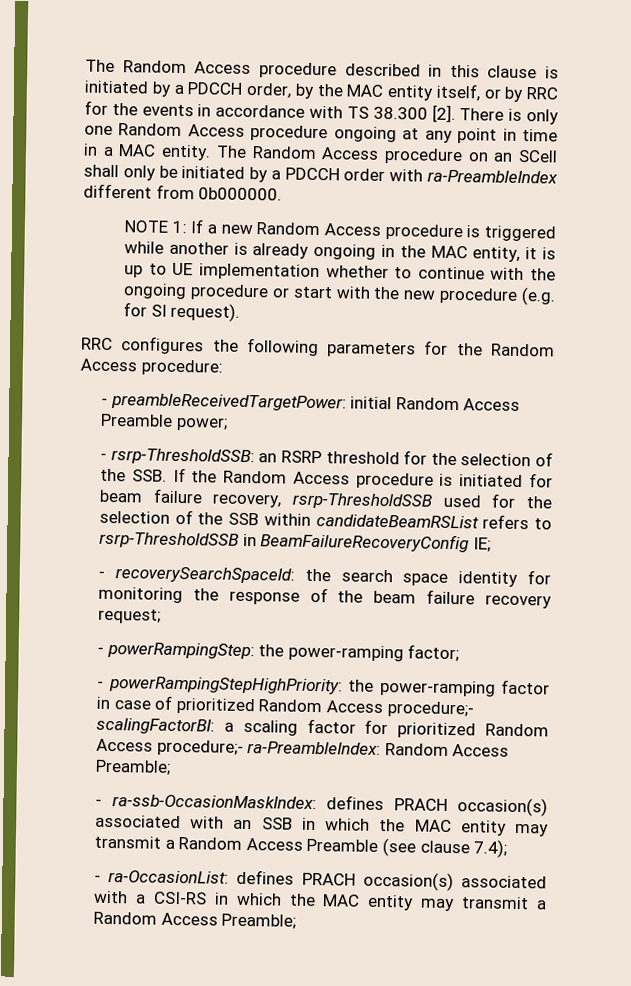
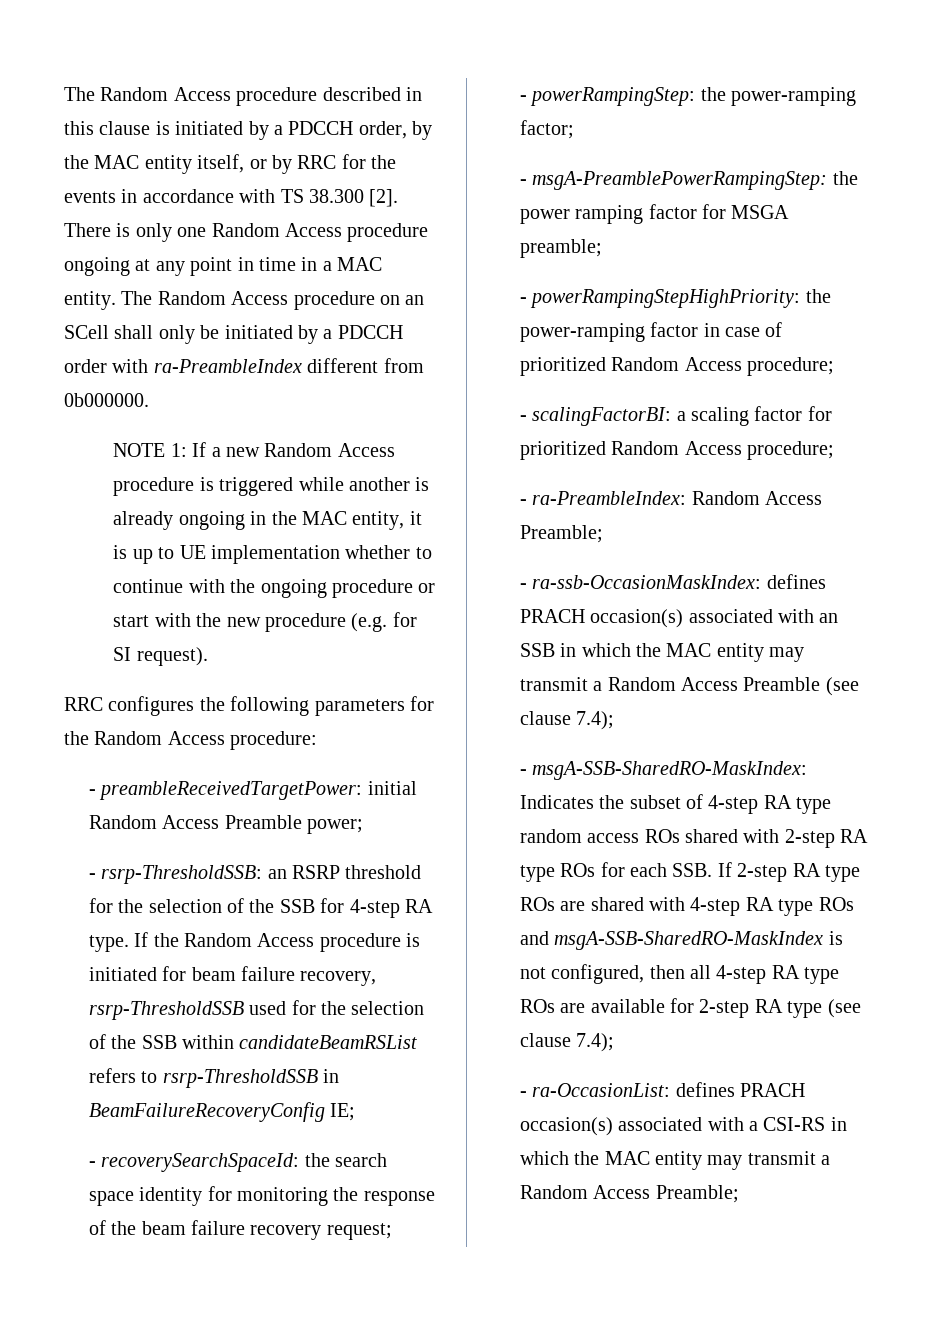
- - rsrp-ThresholdSSB: an RSRP threshold for the selection of the SSB. If the Random Access procedure is initiated for beam failure recovery, rsrp-ThresholdSSB used for the selection of the SSB within candidateBeamRSList refers to rsrp-ThresholdSSB in BeamFailureRecoveryConfig IE;
+ - rsrp-ThresholdSSB: an RSRP threshold for the selection of the SSB for 4-step RA type. If the Random Access procedure is initiated for beam failure recovery, rsrp-ThresholdSSB used for the selection of the SSB within candidateBeamRSList refers to rsrp-ThresholdSSB in BeamFailureRecoveryConfig IE;
+ - msgA-PreamblePowerRampingStep: the power ramping factor for MSGA preamble;
- - powerRampingStepHighPriority: the power-ramping factor in case of prioritized Random Access procedure;- scalingFactorBI: a scaling factor for prioritized Random Access procedure;- ra-PreambleIndex: Random Access Preamble;
+ - powerRampingStepHighPriority: the power-ramping factor in case of prioritized Random Access procedure;
+ - scalingFactorBI: a scaling factor for prioritized Random Access procedure;
+ - ra-PreambleIndex: Random Access Preamble;
+ - msgA-SSB-SharedRO-MaskIndex: Indicates the subset of 4-step RA type random access ROs shared with 2-step RA type ROs for each SSB. If 2-step RA type ROs are shared with 4-step RA type ROs and msgA-SSB-SharedRO-MaskIndex is not configured, then all 4-step RA type ROs are available for 2-step RA type (see clause 7.4);

